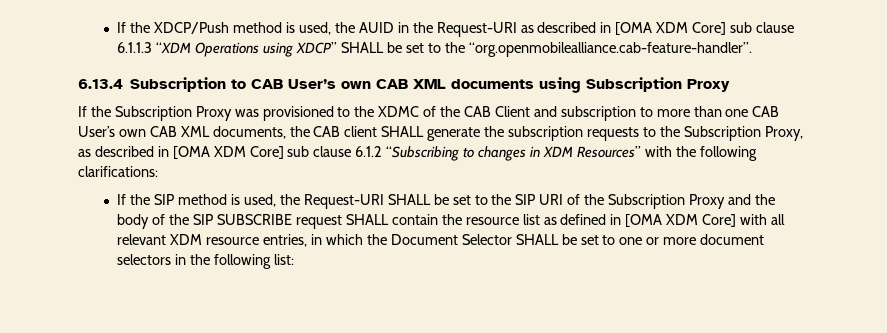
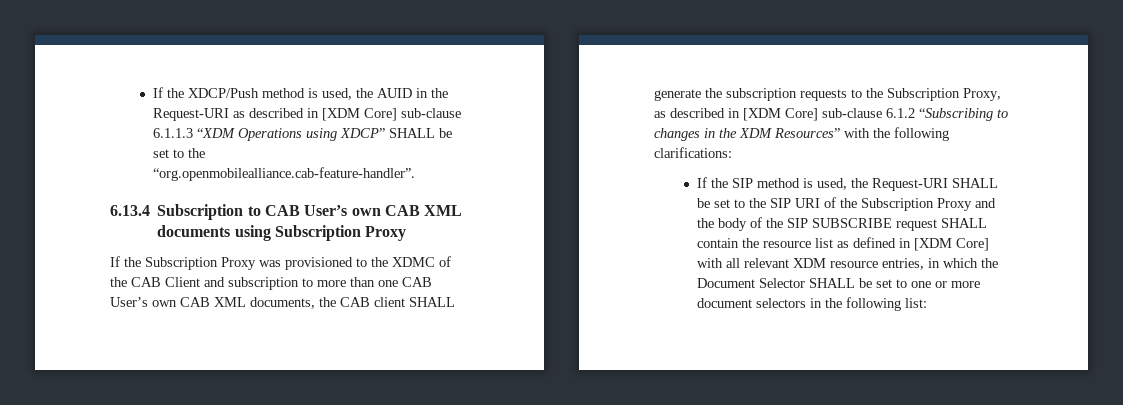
- If the XDCP/Push method is used, the AUID in the Request-URI as described in [OMA XDM Core] sub clause 6.1.1.3 “XDM Operations using XDCP” SHALL be set to the “org.openmobilealliance.cab-feature-handler”.
+ If the XDCP/Push method is used, the AUID in the Request-URI as described in [XDM Core] sub-clause 6.1.1.3 “XDM Operations using XDCP” SHALL be set to the “org.openmobilealliance.cab-feature-handler”.
- If the Subscription Proxy was provisioned to the XDMC of the CAB Client and subscription to more than one CAB User’s own CAB XML documents, the CAB client SHALL generate the subscription requests to the Subscription Proxy, as described in [OMA XDM Core] sub clause 6.1.2 “Subscribing to changes in XDM Resources” with the following clarifications:
+ If the Subscription Proxy was provisioned to the XDMC of the CAB Client and subscription to more than one CAB User’s own CAB XML documents, the CAB client SHALL generate the subscription requests to the Subscription Proxy, as described in [XDM Core] sub-clause 6.1.2 “Subscribing to changes in the XDM Resources” with the following clarifications:
- If the SIP method is used, the Request-URI SHALL be set to the SIP URI of the Subscription Proxy and the body of the SIP SUBSCRIBE request SHALL contain the resource list as defined in [OMA XDM Core] with all relevant XDM resource entries, in which the Document Selector SHALL be set to one or more document selectors in the following list:
+ If the SIP method is used, the Request-URI SHALL be set to the SIP URI of the Subscription Proxy and the body of the SIP SUBSCRIBE request SHALL contain the resource list as defined in [XDM Core] with all relevant XDM resource entries, in which the Document Selector SHALL be set to one or more document selectors in the following list:

